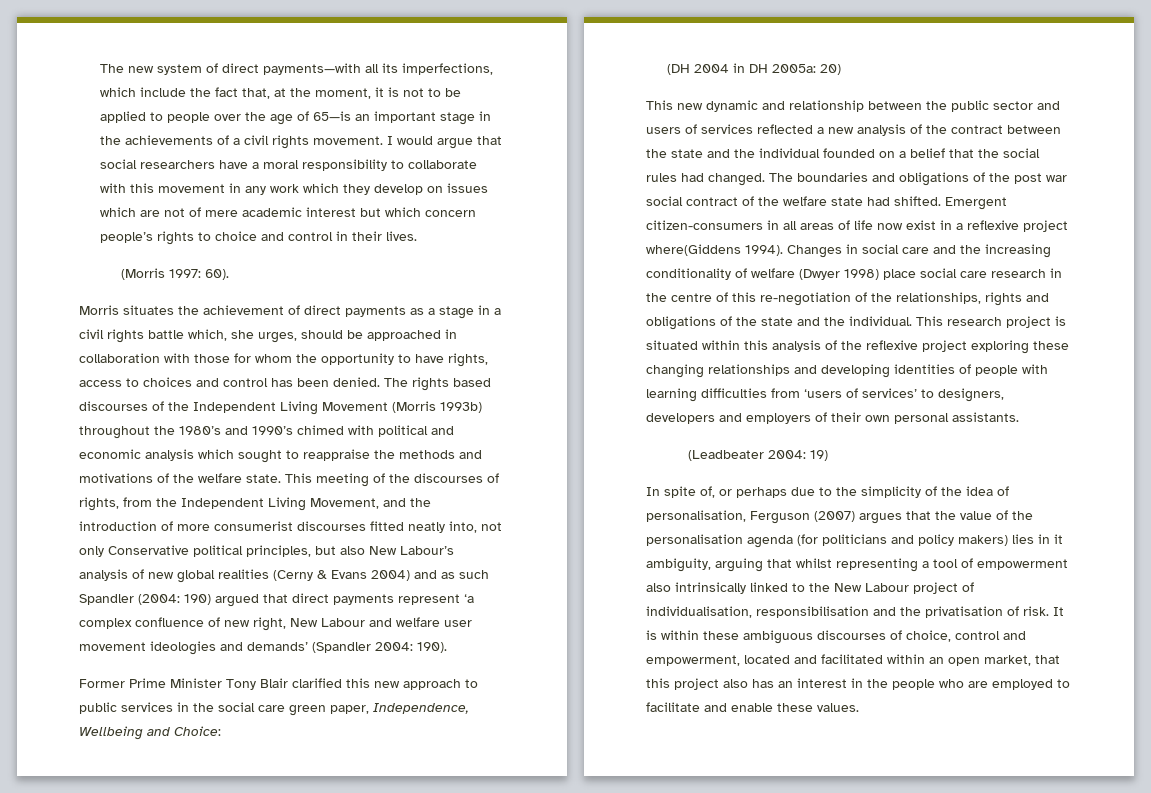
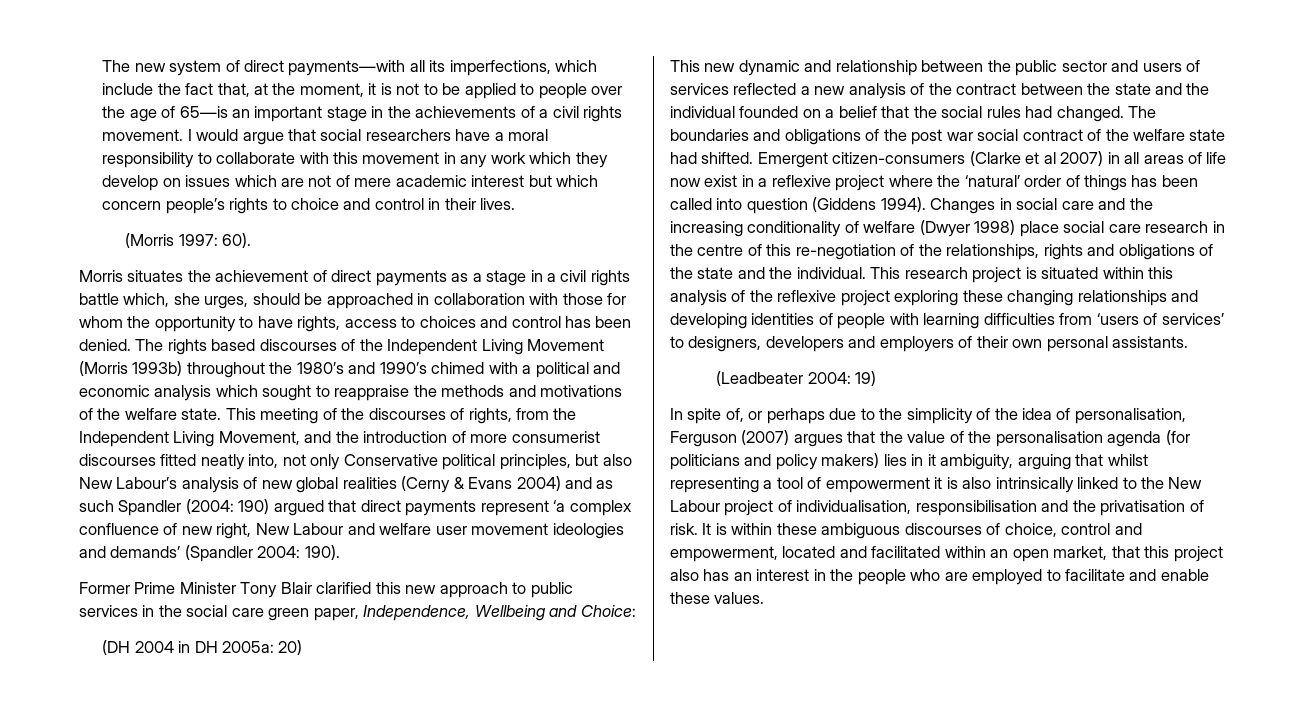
- The rights based discourses of the Independent Living Movement (Morris 1993b) throughout the 1980’s and 1990’s chimed with political and economic analysis which sought to reappraise the methods and motivations of the welfare state.
+ The rights based discourses of the Independent Living Movement (Morris 1993b) throughout the 1980’s and 1990’s chimed with a political and economic analysis which sought to reappraise the methods and motivations of the welfare state.
- Emergent citizen-consumers in all areas of life now exist in a reflexive project where(Giddens 1994).
+ Emergent citizen-consumers (Clarke et al 2007) in all areas of life now exist in a reflexive project where the ‘natural’ order of things has been called into question (Giddens 1994).
- In spite of, or perhaps due to the simplicity of the idea of personalisation, Ferguson (2007) argues that the value of the personalisation agenda (for politicians and policy makers) lies in it ambiguity, arguing that whilst representing a tool of empowerment also intrinsically linked to the New Labour project of individualisation, responsibilisation and the privatisation of risk.
+ In spite of, or perhaps due to the simplicity of the idea of personalisation, Ferguson (2007) argues that the value of the personalisation agenda (for politicians and policy makers) lies in it ambiguity, arguing that whilst representing a tool of empowerment it is also intrinsically linked to the New Labour project of individualisation, responsibilisation and the privatisation of risk.

